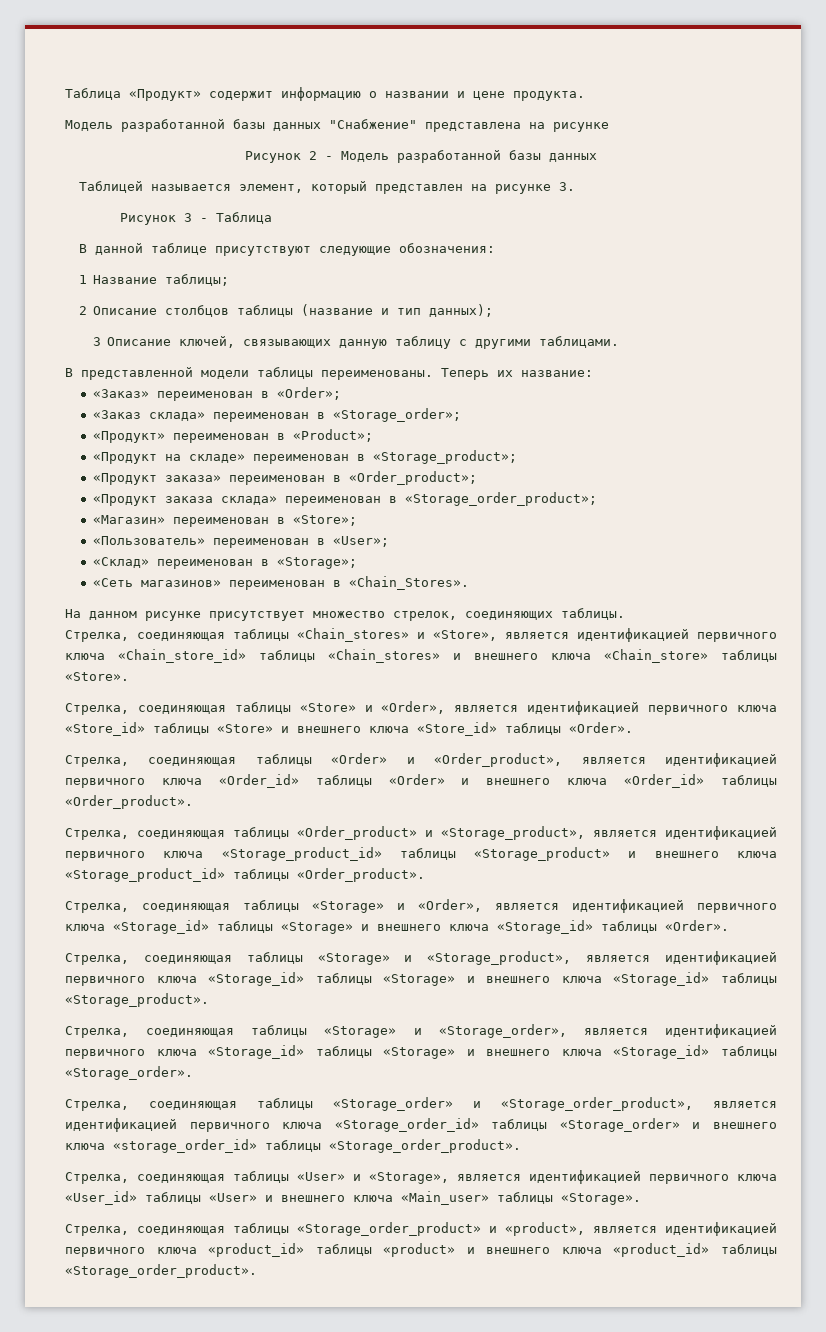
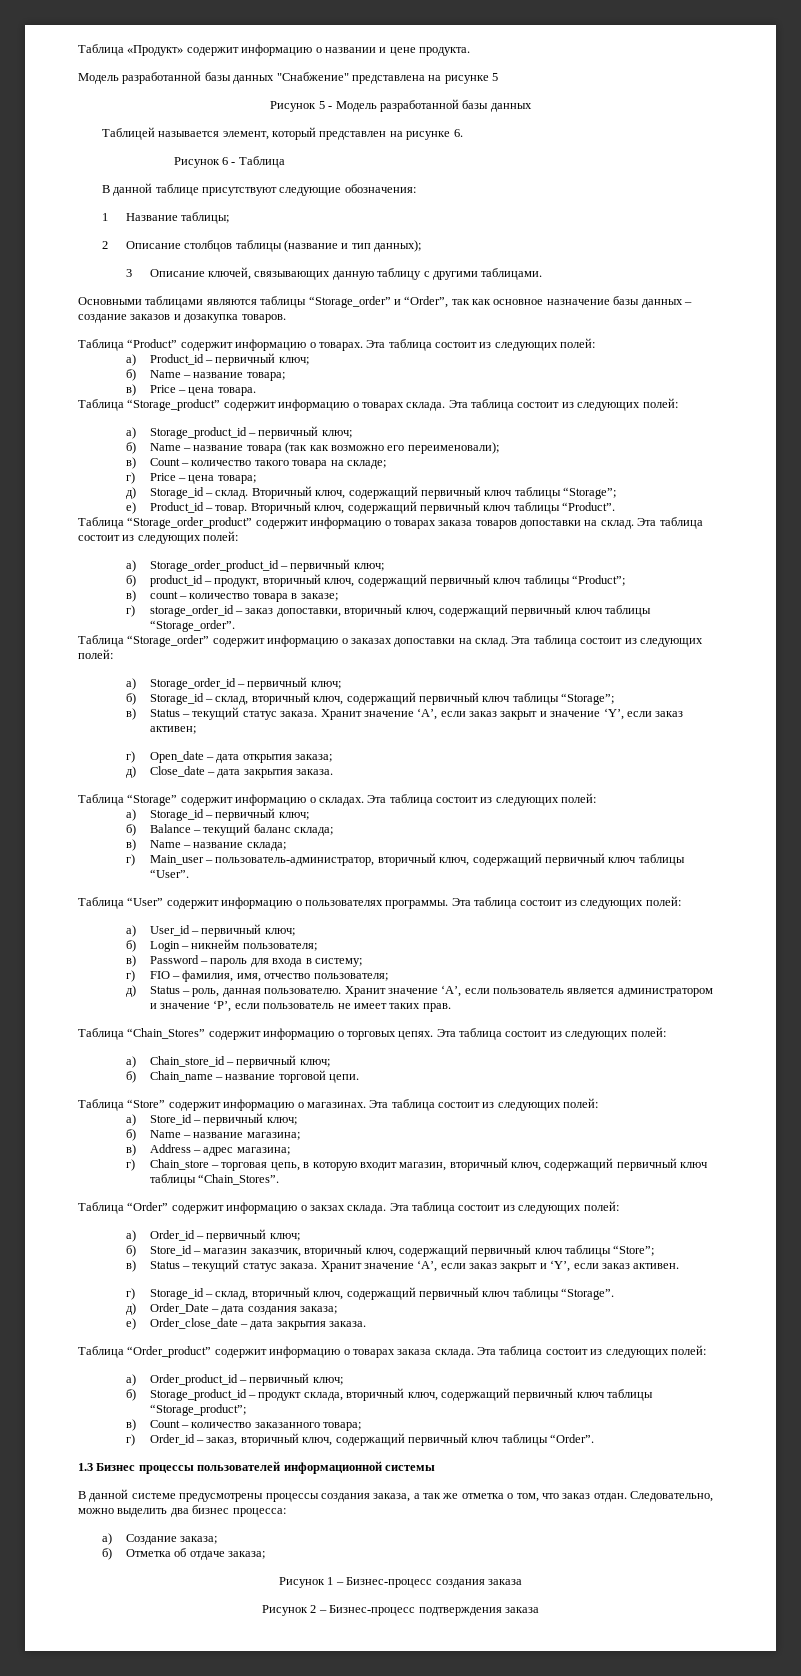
- Модель разработанной базы данных "Снабжение" представлена на рисунке
- Рисунок 2 - Модель разработанной базы данных
+ Модель разработанной базы данных "Снабжение" представлена на рисунке 5
+ Рисунок 5 - Модель разработанной базы данных
- Таблицей называется элемент, который представлен на рисунке 3.
- Рисунок 3 - Таблица
+ Таблицей называется элемент, который представлен на рисунке 6.
+ Рисунок 6 - Таблица
- В представленной модели таблицы переименованы. Теперь их название:
- «Заказ» переименован в «Order»;
- «Заказ склада» переименован в «Storage_order»;
- «Продукт» переименован в «Product»;
- «Продукт на складе» переименован в «Storage_product»;
- «Продукт заказа» переименован в «Order_product»;
- «Продукт заказа склада» переименован в «Storage_order_product»;
- «Магазин» переименован в «Store»;
- «Пользователь» переименован в «User»;
- «Склад» переименован в «Storage»;
- «Сеть магазинов» переименован в «Chain_Stores».
- На данном рисунке присутствует множество стрелок, соединяющих таблицы.
- Стрелка, соединяющая таблицы «Chain_stores» и «Store», является идентификацией первичного ключа «Chain_store_id» таблицы «Chain_stores» и внешнего ключа «Chain_store» таблицы «Store».
- Стрелка, соединяющая таблицы «Store» и «Order», является идентификацией первичного ключа «Store_id» таблицы «Store» и внешнего ключа «Store_id» таблицы «Order».
- Стрелка, соединяющая таблицы «Order» и «Order_product», является идентификацией первичного ключа «Order_id» таблицы «Order» и внешнего ключа «Order_id» таблицы «Order_product».
- Стрелка, соединяющая таблицы «Order_product» и «Storage_product», является идентификацией первичного ключа «Storage_product_id» таблицы «Storage_product» и внешнего ключа «Storage_product_id» таблицы «Order_product».
- Стрелка, соединяющая таблицы «Storage» и «Order», является идентификацией первичного ключа «Storage_id» таблицы «Storage» и внешнего ключа «Storage_id» таблицы «Order».
- Стрелка, соединяющая таблицы «Storage» и «Storage_product», является идентификацией первичного ключа «Storage_id» таблицы «Storage» и внешнего ключа «Storage_id» таблицы «Storage_product».
- Стрелка, соединяющая таблицы «Storage» и «Storage_order», является идентификацией первичного ключа «Storage_id» таблицы «Storage» и внешнего ключа «Storage_id» таблицы «Storage_order».
- Стрелка, соединяющая таблицы «Storage_order» и «Storage_order_product», является идентификацией первичного ключа «Storage_order_id» таблицы «Storage_order» и внешнего ключа «storage_order_id» таблицы «Storage_order_product».
- Стрелка, соединяющая таблицы «User» и «Storage», является идентификацией первичного ключа «User_id» таблицы «User» и внешнего ключа «Main_user» таблицы «Storage».
- Стрелка, соединяющая таблицы «Storage_order_product» и «product», является идентификацией первичного ключа «product_id» таблицы «product» и внешнего ключа «product_id» таблицы «Storage_order_product».
+ Основными таблицами являются таблицы “Storage_order” и “Order”, так как основное назначение базы данных – создание заказов и дозакупка товаров.
+ Таблица “Product” содержит информацию о товарах. Эта таблица состоит из следующих полей:
+ а) Product_id – первичный ключ;
+ б) Name – название товара;
+ в) Price – цена товара.
+ Таблица “Storage_product” содержит информацию о товарах склада. Эта таблица состоит из следующих полей:
+ а) Storage_product_id – первичный ключ;
+ б) Name – название товара (так как возможно его переименовали);
+ в) Count – количество такого товара на складе;
+ г) Price – цена товара;
+ д) Storage_id – склад. Вторичный ключ, содержащий первичный ключ таблицы “Storage”;
+ е) Product_id – товар. Вторичный ключ, содержащий первичный ключ таблицы “Product”.
+ Таблица “Storage_order_product” содержит информацию о товарах заказа товаров допоставки на склад. Эта таблица состоит из следующих полей:
+ а) Storage_order_product_id – первичный ключ;
+ б) product_id – продукт, вторичный ключ, содержащий первичный ключ таблицы “Product”;
+ в) count – количество товара в заказе;
+ г) storage_order_id – заказ допоставки, вторичный ключ, содержащий первичный ключ таблицы “Storage_order”.
+ Таблица “Storage_order” содержит информацию о заказах допоставки на склад. Эта таблица состоит из следующих полей:
+ а) Storage_order_id – первичный ключ;
+ б) Storage_id – склад, вторичный ключ, содержащий первичный ключ таблицы “Storage”;
+ в) Status – текущий статус заказа. Хранит значение ‘A’, если заказ закрыт и значение ‘Y’, если заказ активен;
+ г) Open_date – дата открытия заказа;
+ д) Close_date – дата закрытия заказа.
+ Таблица “Storage” содержит информацию о складах. Эта таблица состоит из следующих полей:
+ а) Storage_id – первичный ключ;
+ б) Balance – текущий баланс склада;
+ в) Name – название склада;
+ г) Main_user – пользователь-администратор, вторичный ключ, содержащий первичный ключ таблицы “User”.
+ Таблица “User” содержит информацию о пользователях программы. Эта таблица состоит из следующих полей:
+ а) User_id – первичный ключ;
+ б) Login – никнейм пользователя;
+ в) Password – пароль для входа в систему;
+ г) FIO – фамилия, имя, отчество пользователя;
+ д) Status – роль, данная пользователю. Хранит значение ‘A’, если пользователь является администратором и значение ‘P’, если пользователь не имеет таких прав.
+ Таблица “Chain_Stores” содержит информацию о торговых цепях. Эта таблица состоит из следующих полей:
+ а) Chain_store_id – первичный ключ;
+ б) Chain_name – название торговой цепи.
+ Таблица “Store” содержит информацию о магазинах. Эта таблица состоит из следующих полей:
+ а) Store_id – первичный ключ;
+ б) Name – название магазина;
+ в) Address – адрес магазина;
+ г) Chain_store – торговая цепь, в которую входит магазин, вторичный ключ, содержащий первичный ключ таблицы “Chain_Stores”.
+ Таблица “Order” содержит информацию о закзах склада. Эта таблица состоит из следующих полей:
+ а) Order_id – первичный ключ;
+ б) Store_id – магазин заказчик, вторичный ключ, содержащий первичный ключ таблицы “Store”;
+ в) Status – текущий статус заказа. Хранит значение ‘A’, если заказ закрыт и ‘Y’, если заказ активен.
+ г) Storage_id – склад, вторичный ключ, содержащий первичный ключ таблицы “Storage”.
+ д) Order_Date – дата создания заказа;
+ е) Order_close_date – дата закрытия заказа.
+ Таблица “Order_product” содержит информацию о товарах заказа склада. Эта таблица состоит из следующих полей:
+ а) Order_product_id – первичный ключ;
+ б) Storage_product_id – продукт склада, вторичный ключ, содержащий первичный ключ таблицы “Storage_product”;
+ в) Count – количество заказанного товара;
+ г) Order_id – заказ, вторичный ключ, содержащий первичный ключ таблицы “Order”.
+ 1.3 Бизнес процессы пользователей информационной системы
+ В данной системе предусмотрены процессы создания заказа, а так же отметка о том, что заказ отдан. Следовательно, можно выделить два бизнес процесса:
+ а) Создание заказа;
+ б) Отметка об отдаче заказа;
+ Рисунок 1 – Бизнес-процесс создания заказа
+ Рисунок 2 – Бизнес-процесс подтверждения заказа

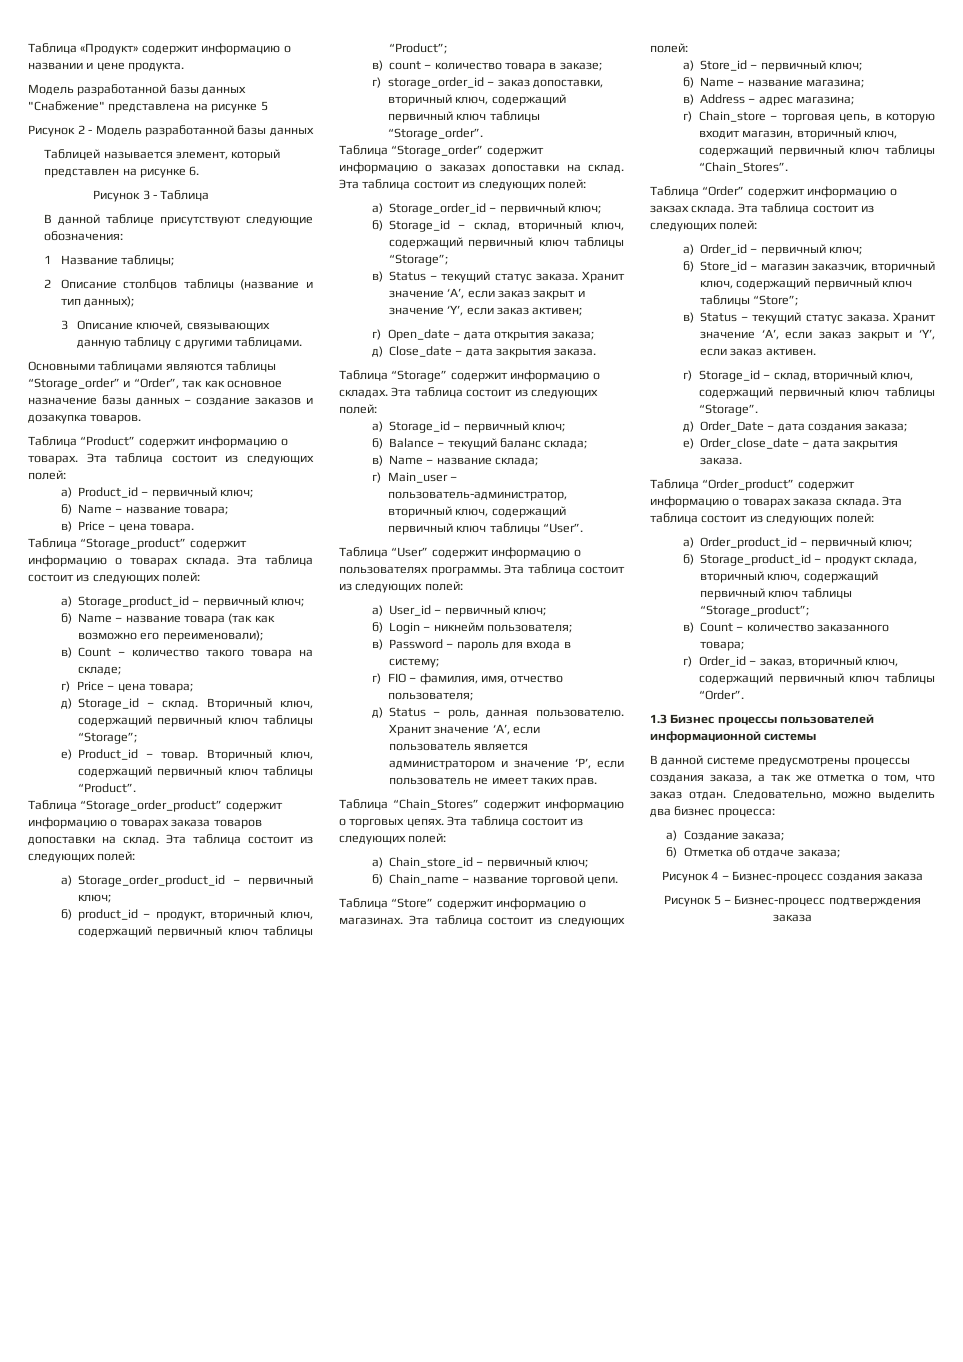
- Рисунок 5 - Модель разработанной базы данных
+ Рисунок 2 - Модель разработанной базы данных
- Рисунок 6 - Таблица
+ Рисунок 3 - Таблица
- Рисунок 1 – Бизнес-процесс создания заказа
+ Рисунок 4 – Бизнес-процесс создания заказа
- Рисунок 2 – Бизнес-процесс подтверждения заказа
+ Рисунок 5 – Бизнес-процесс подтверждения заказа

